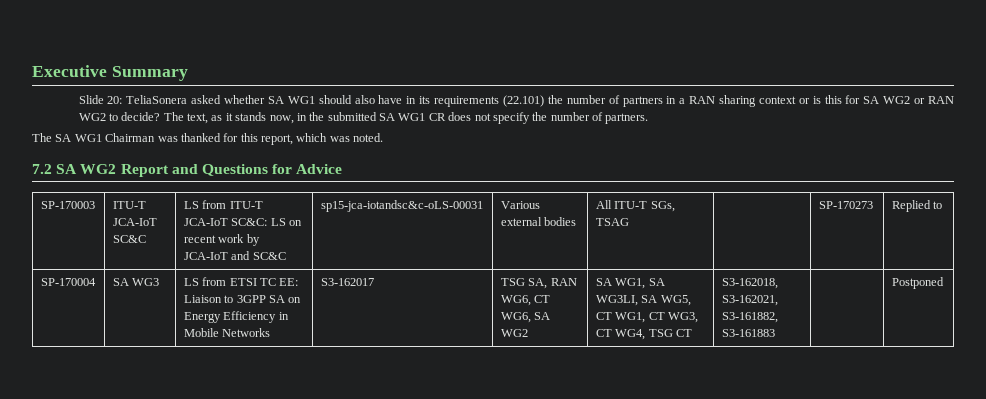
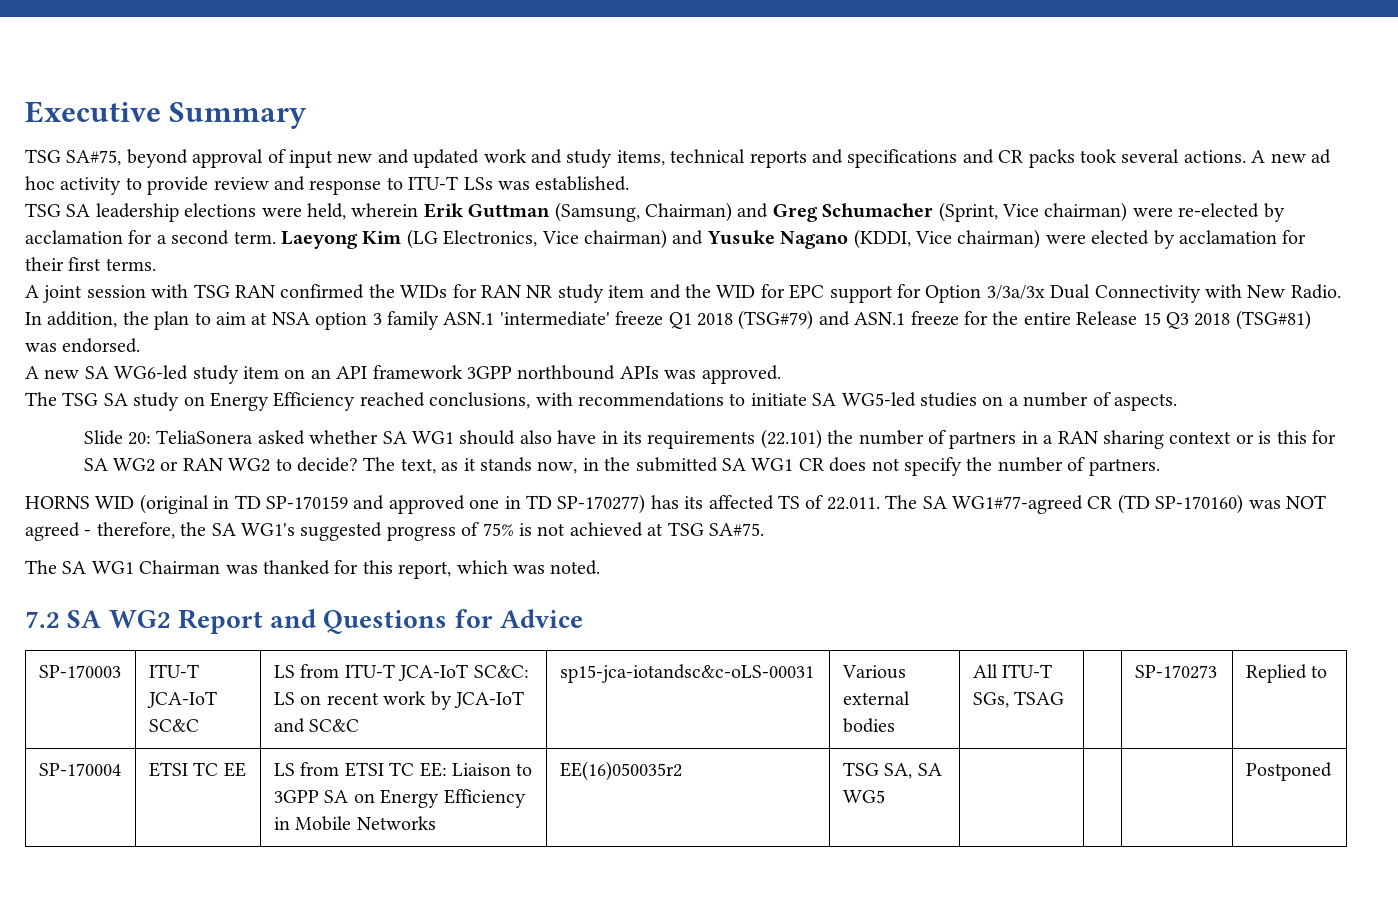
+ TSG SA#75, beyond approval of input new and updated work and study items, technical reports and specifications and CR packs took several actions. A new ad hoc activity to provide review and response to ITU-T LSs was established.
+ TSG SA leadership elections were held, wherein Erik Guttman (Samsung, Chairman) and Greg Schumacher (Sprint, Vice chairman) were re-elected by acclamation for a second term. Laeyong Kim (LG Electronics, Vice chairman) and Yusuke Nagano (KDDI, Vice chairman) were elected by acclamation for their first terms.
+ A joint session with TSG RAN confirmed the WIDs for RAN NR study item and the WID for EPC support for Option 3/3a/3x Dual Connectivity with New Radio. In addition, the plan to aim at NSA option 3 family ASN.1 'intermediate' freeze Q1 2018 (TSG#79) and ASN.1 freeze for the entire Release 15 Q3 2018 (TSG#81) was endorsed.
+ A new SA WG6-led study item on an API framework 3GPP northbound APIs was approved.
+ The TSG SA study on Energy Efficiency reached conclusions, with recommendations to initiate SA WG5-led studies on a number of aspects.
+ HORNS WID (original in TD SP-170159 and approved one in TD SP-170277) has its affected TS of 22.011. The SA WG1#77-agreed CR (TD SP-170160) was NOT agreed - therefore, the SA WG1's suggested progress of 75% is not achieved at TSG SA#75.
- SA WG3
+ ETSI TC EE
- S3-162017
+ EE(16)050035r2
- TSG SA, RAN WG6, CT WG6, SA WG2 | SA WG1, SA WG3LI, SA WG5, CT WG1, CT WG3, CT WG4, TSG CT | S3-162018, S3-162021, S3-161882, S3-161883
+ TSG SA, SA WG5

